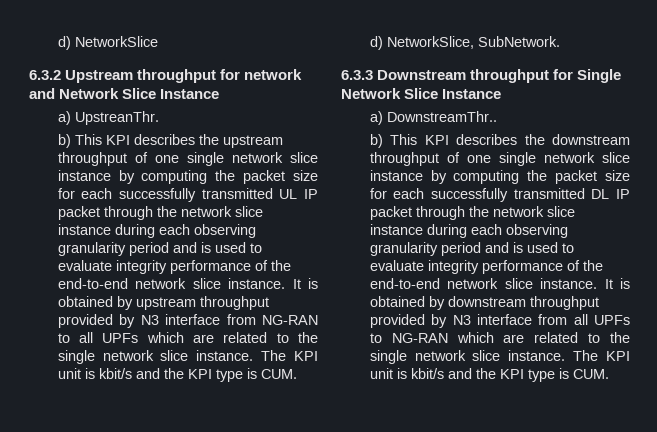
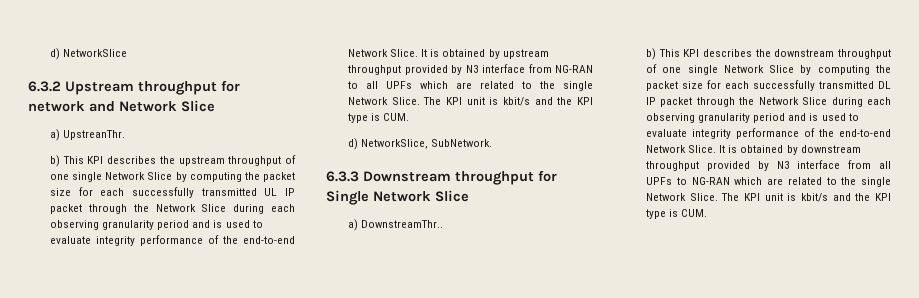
- 6.3.2 Upstream throughput for network and Network Slice Instance
+ 6.3.2 Upstream throughput for network and Network Slice
- b) This KPI describes the upstream throughput of one single network slice instance by computing the packet size for each successfully transmitted UL IP packet through the network slice instance during each observing granularity period and is used to evaluate integrity performance of the end-to-end network slice instance.
+ b) This KPI describes the upstream throughput of one single Network Slice by computing the packet size for each successfully transmitted UL IP packet through the Network Slice during each observing granularity period and is used to evaluate integrity performance of the end-to-end Network Slice.
- It is obtained by upstream throughput provided by N3 interface from NG-RAN to all UPFs which are related to the single network slice instance.
+ It is obtained by upstream throughput provided by N3 interface from NG-RAN to all UPFs which are related to the single Network Slice.
- 6.3.3 Downstream throughput for Single Network Slice Instance
+ 6.3.3 Downstream throughput for Single Network Slice
- b) This KPI describes the downstream throughput of one single network slice instance by computing the packet size for each successfully transmitted DL IP packet through the network slice instance during each observing granularity period and is used to evaluate integrity performance of the end-to-end network slice instance.
+ b) This KPI describes the downstream throughput of one single Network Slice by computing the packet size for each successfully transmitted DL IP packet through the Network Slice during each observing granularity period and is used to evaluate integrity performance of the end-to-end Network Slice.
- It is obtained by downstream throughput provided by N3 interface from all UPFs to NG-RAN which are related to the single network slice instance.
+ It is obtained by downstream throughput provided by N3 interface from all UPFs to NG-RAN which are related to the single Network Slice.

